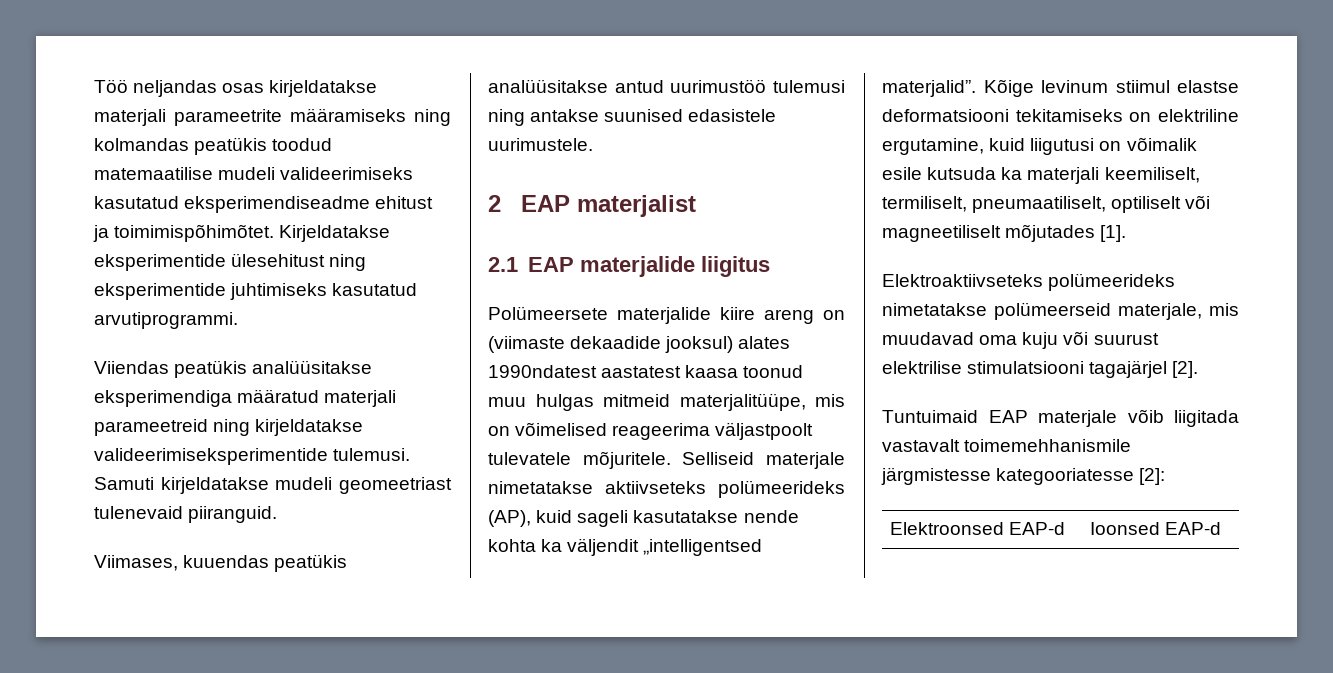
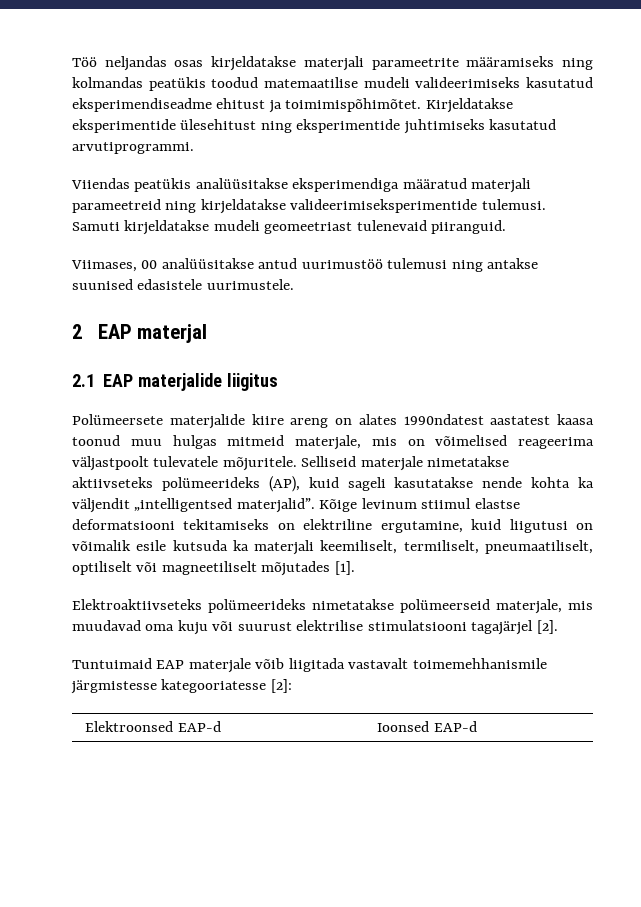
- Viimases, kuuendas peatükis analüüsitakse antud uurimustöö tulemusi ning antakse suunised edasistele uurimustele.
+ Viimases, 00 analüüsitakse antud uurimustöö tulemusi ning antakse suunised edasistele uurimustele.
- 2 EAP materjalist
+ 2 EAP materjal
- Polümeersete materjalide kiire areng on (viimaste dekaadide jooksul) alates 1990ndatest aastatest kaasa toonud muu hulgas mitmeid materjalitüüpe, mis on võimelised reageerima väljastpoolt tulevatele mõjuritele.
+ Polümeersete materjalide kiire areng on alates 1990ndatest aastatest kaasa toonud muu hulgas mitmeid materjale, mis on võimelised reageerima väljastpoolt tulevatele mõjuritele.

